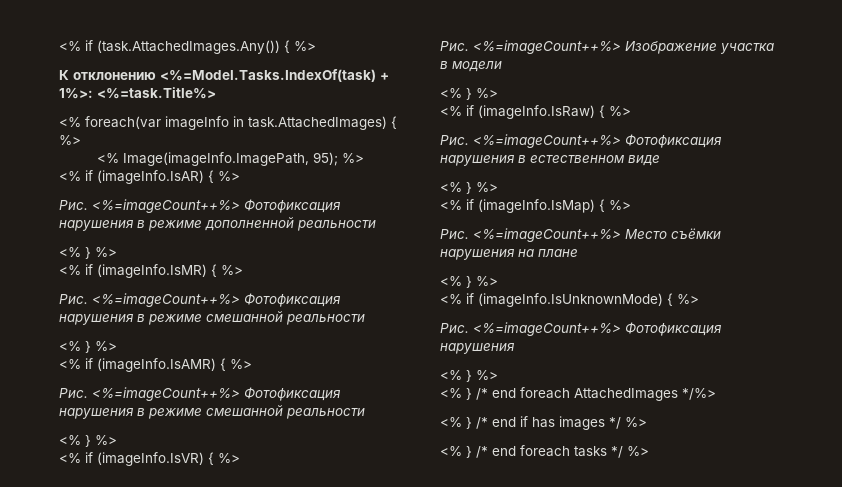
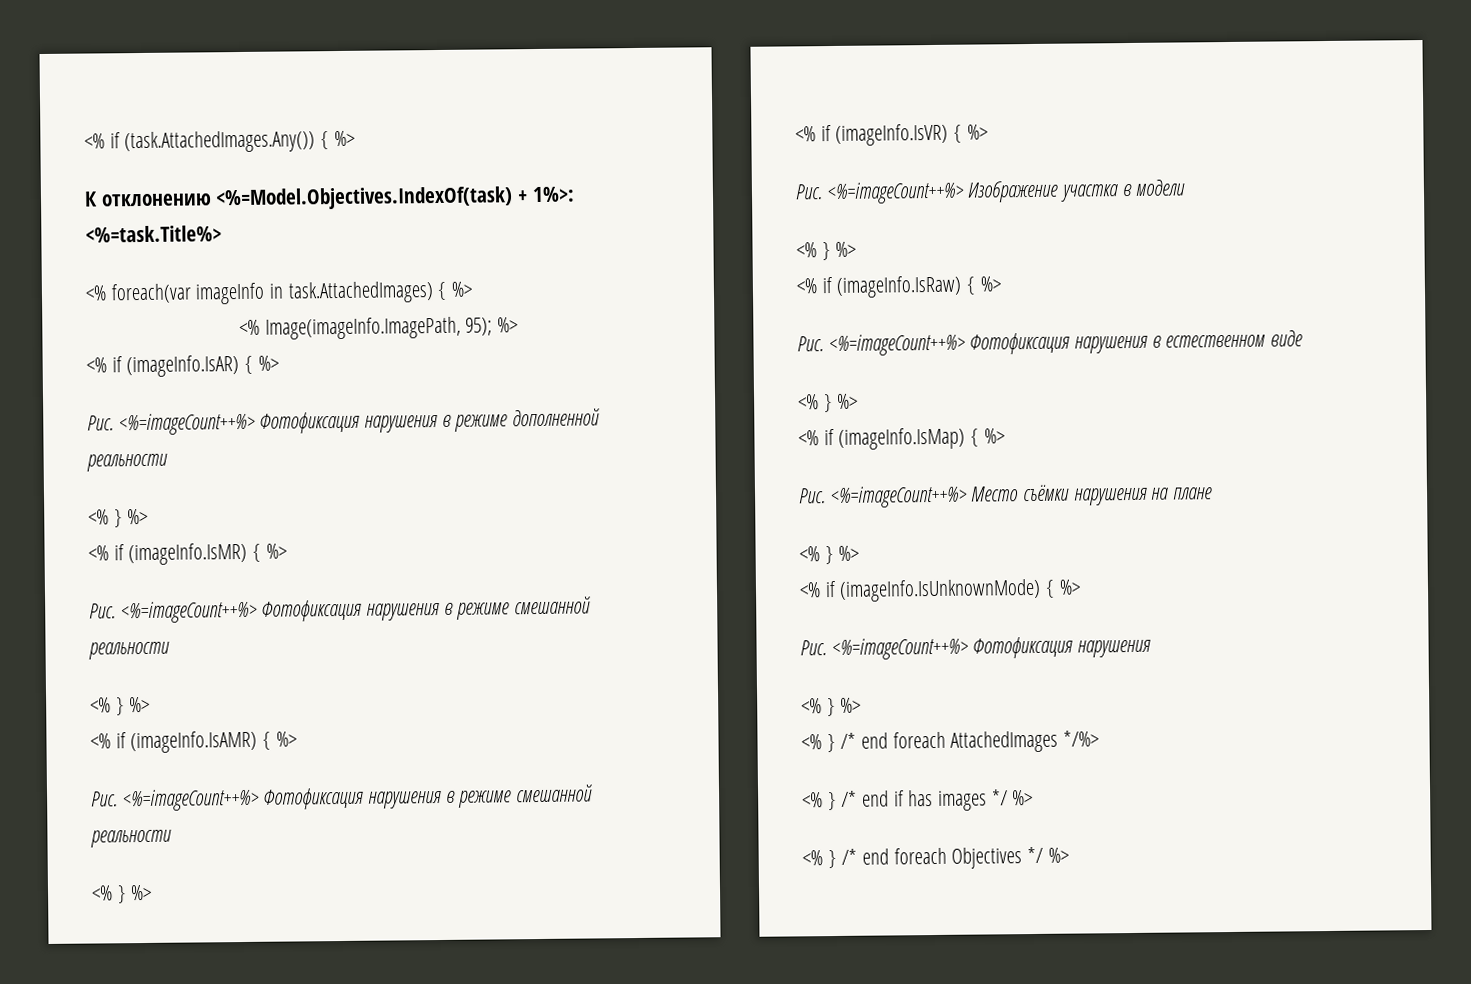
- К отклонению <%=Model.Tasks.IndexOf(task) + 1%>: <%=task.Title%>
+ К отклонению <%=Model.Objectives.IndexOf(task) + 1%>: <%=task.Title%>
- <% } /* end foreach tasks */ %>
+ <% } /* end foreach Objectives */ %>

